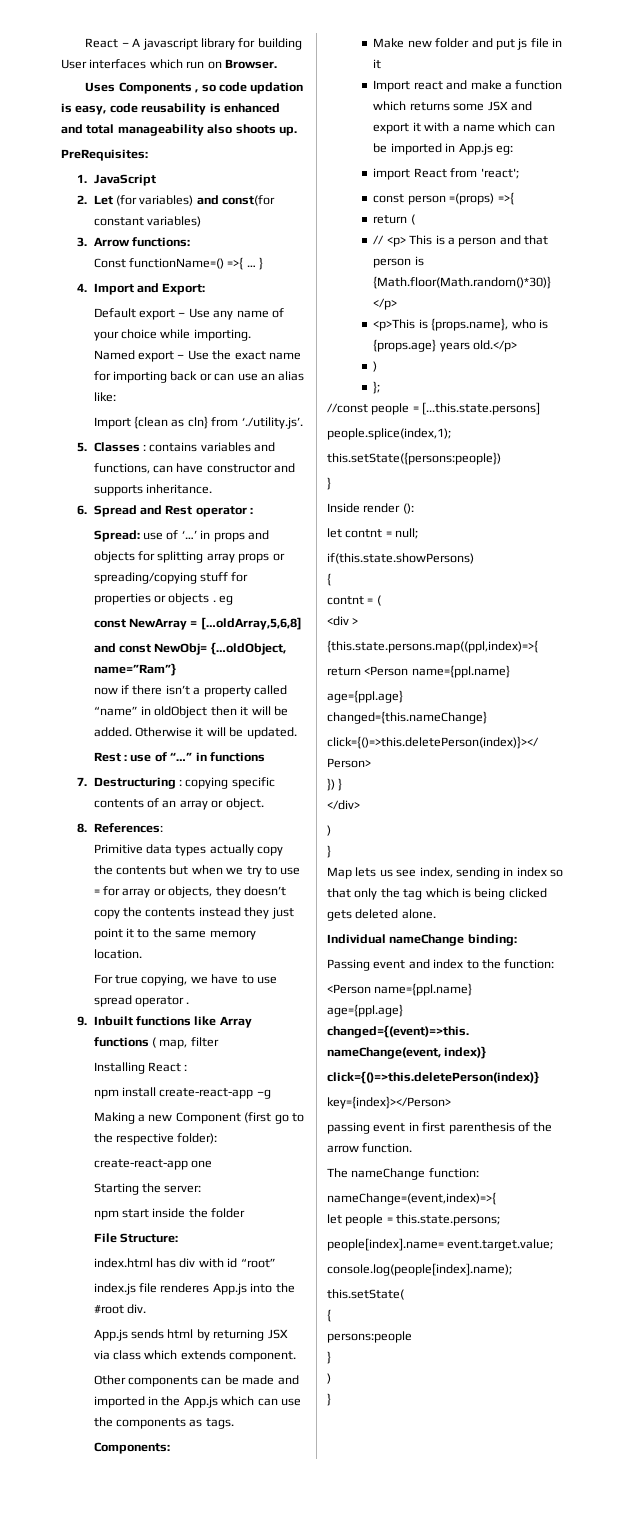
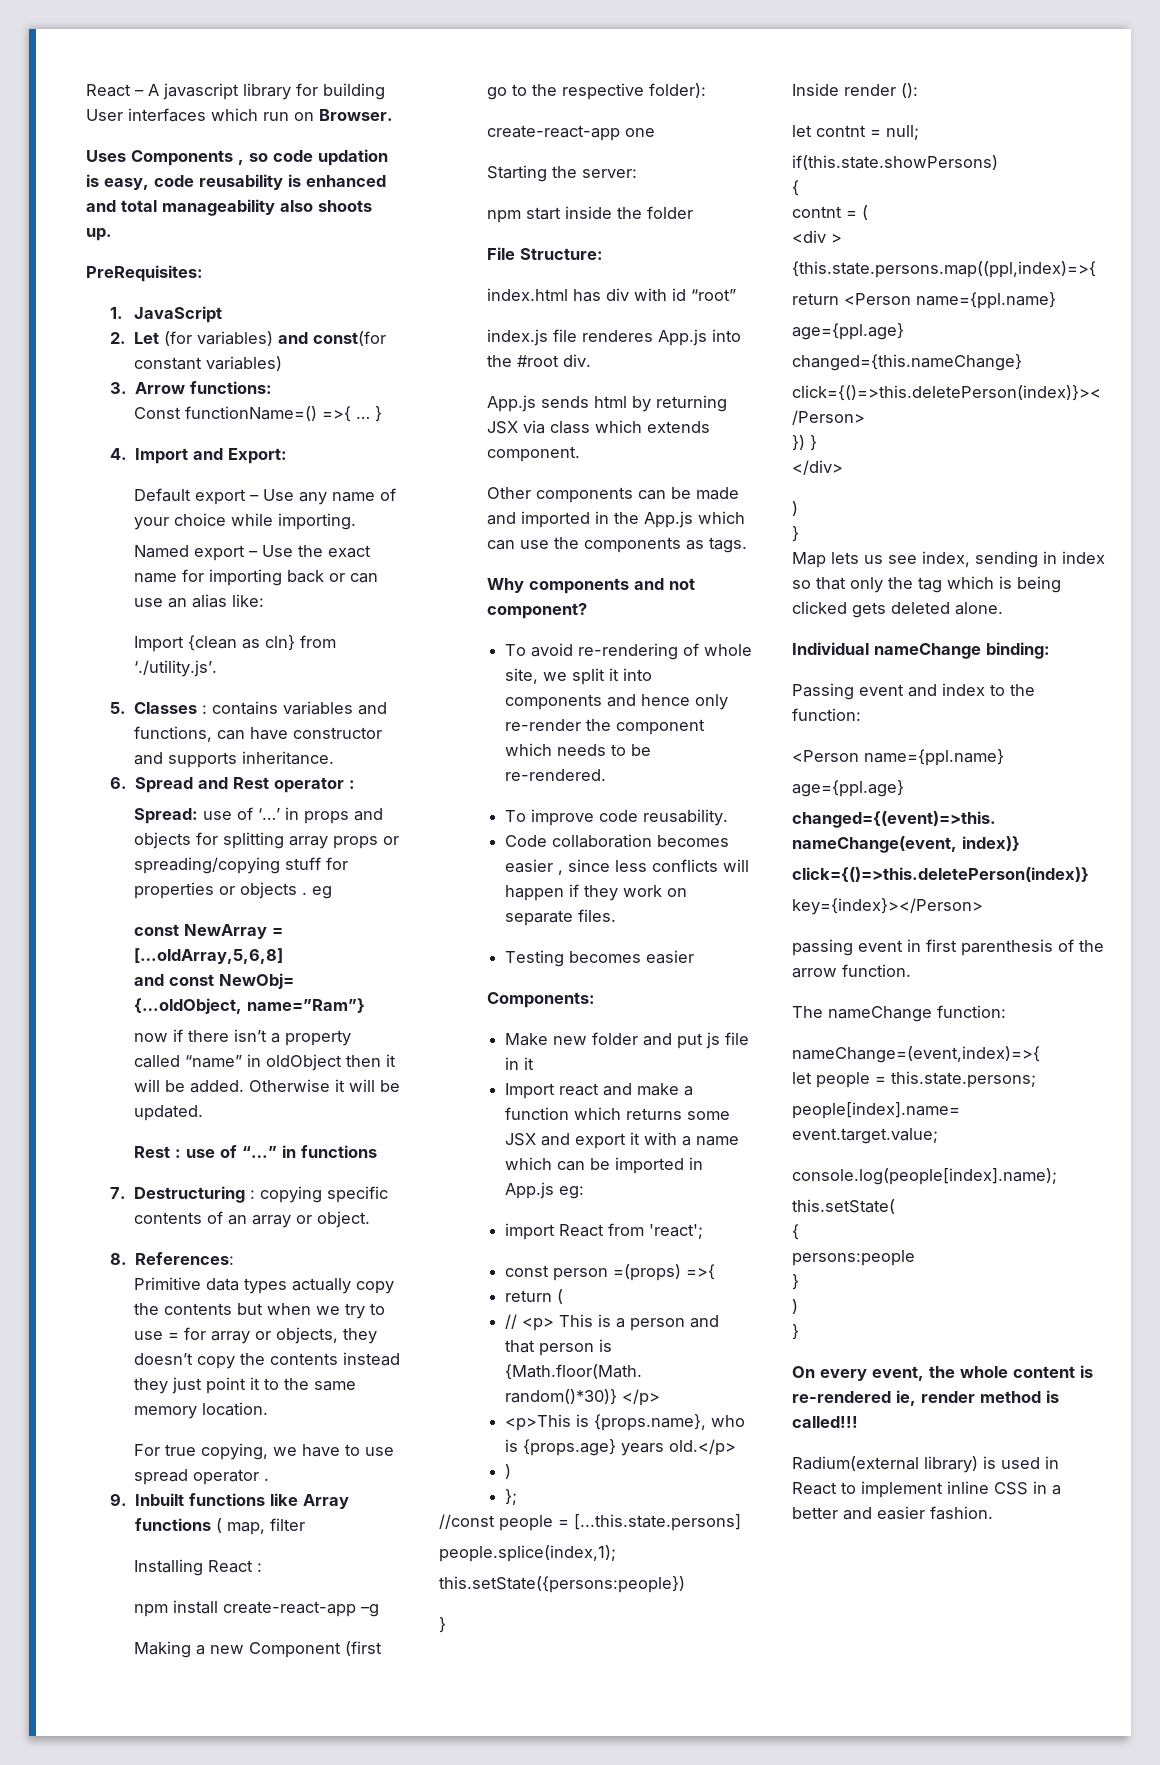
+ Why components and not component?
+ To avoid re-rendering of whole site, we split it into components and hence only re-render the component which needs to be re-rendered.
+ To improve code reusability.
+ Code collaboration becomes easier , since less conflicts will happen if they work on separate files.
+ Testing becomes easier
+ On every event, the whole content is re-rendered ie, render method is called!!!
+ Radium(external library) is used in React to implement inline CSS in a better and easier fashion.

